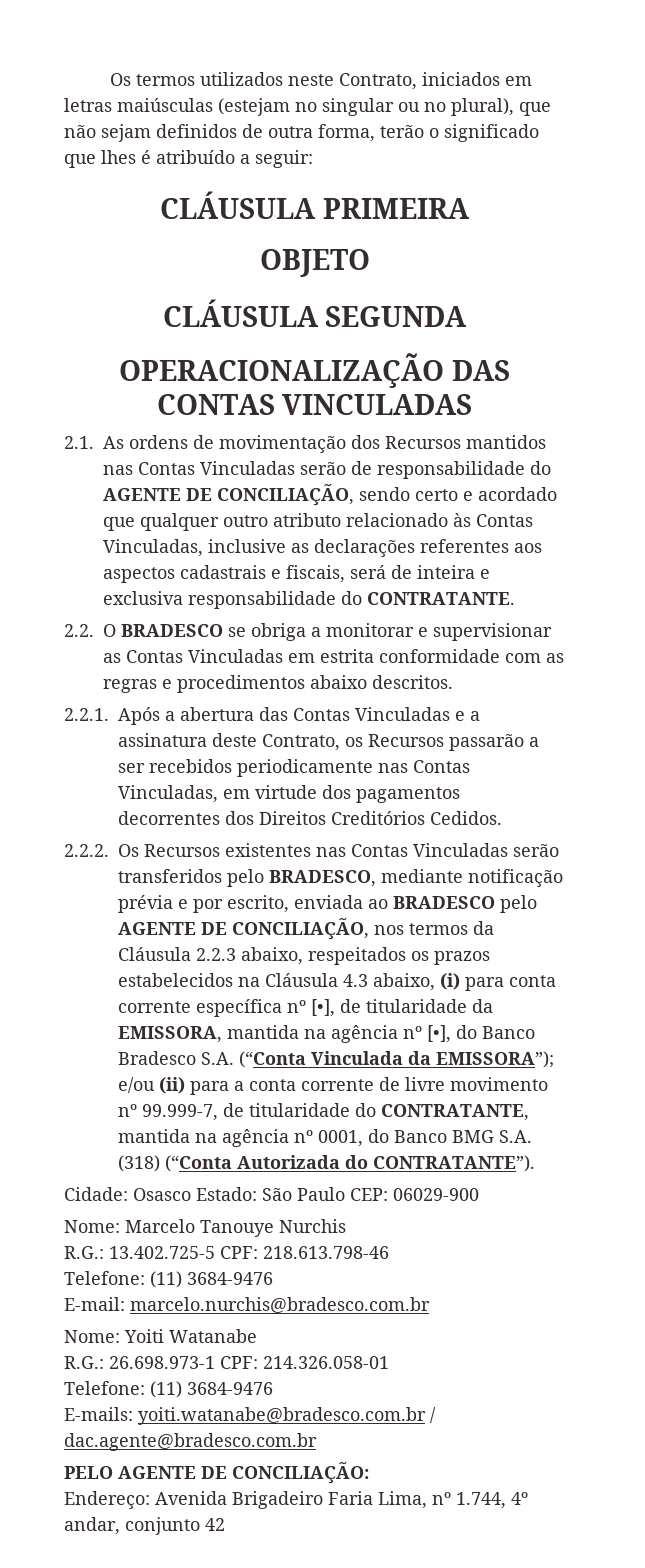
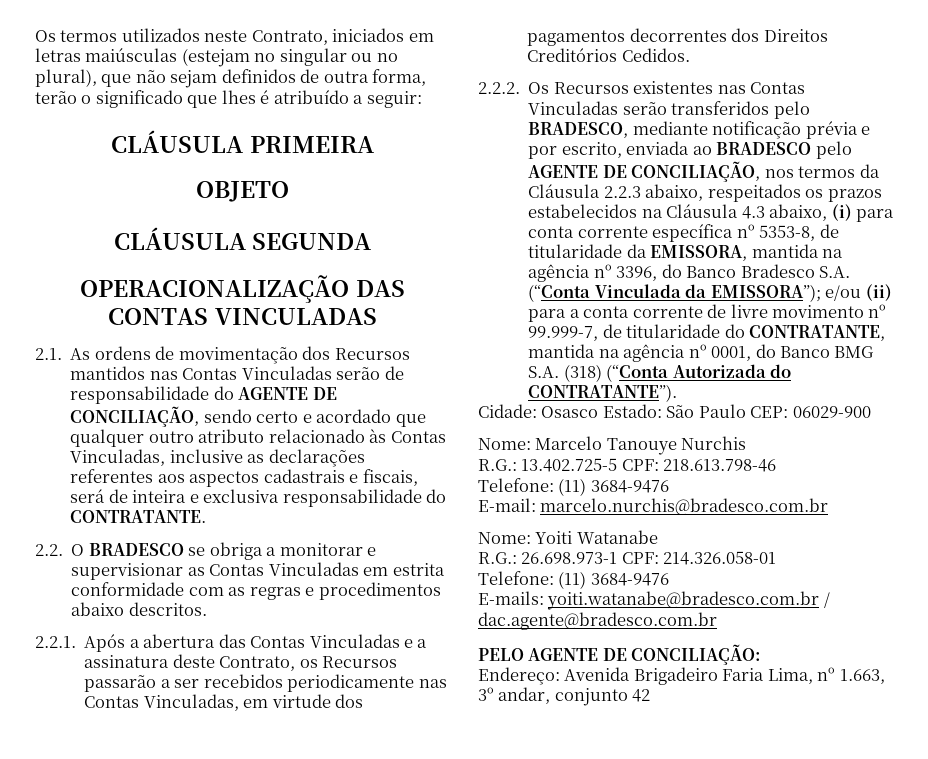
- 2.2.2. Os Recursos existentes nas Contas Vinculadas serão transferidos pelo BRADESCO, mediante notificação prévia e por escrito, enviada ao BRADESCO pelo AGENTE DE CONCILIAÇÃO, nos termos da Cláusula 2.2.3 abaixo, respeitados os prazos estabelecidos na Cláusula 4.3 abaixo, (i) para conta corrente específica nº [•], de titularidade da EMISSORA, mantida na agência nº [•], do Banco Bradesco S.A. (“Conta Vinculada da EMISSORA”);
+ 2.2.2. Os Recursos existentes nas Contas Vinculadas serão transferidos pelo BRADESCO, mediante notificação prévia e por escrito, enviada ao BRADESCO pelo AGENTE DE CONCILIAÇÃO, nos termos da Cláusula 2.2.3 abaixo, respeitados os prazos estabelecidos na Cláusula 4.3 abaixo, (i) para conta corrente específica nº 5353-8, de titularidade da EMISSORA, mantida na agência nº 3396, do Banco Bradesco S.A. (“Conta Vinculada da EMISSORA”);
- Endereço: Avenida Brigadeiro Faria Lima, nº 1.744, 4º andar, conjunto 42
+ Endereço: Avenida Brigadeiro Faria Lima, nº 1.663, 3º andar, conjunto 42

